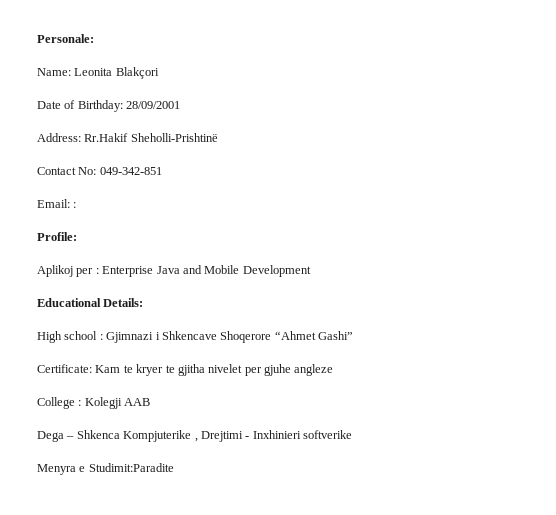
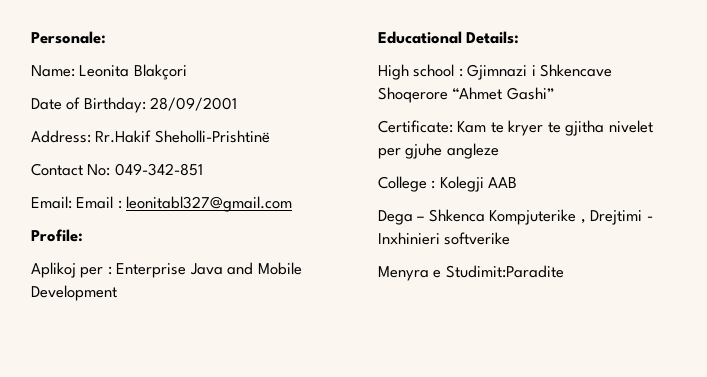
- Email: :
+ Email: Email : leonitabl327@gmail.com

